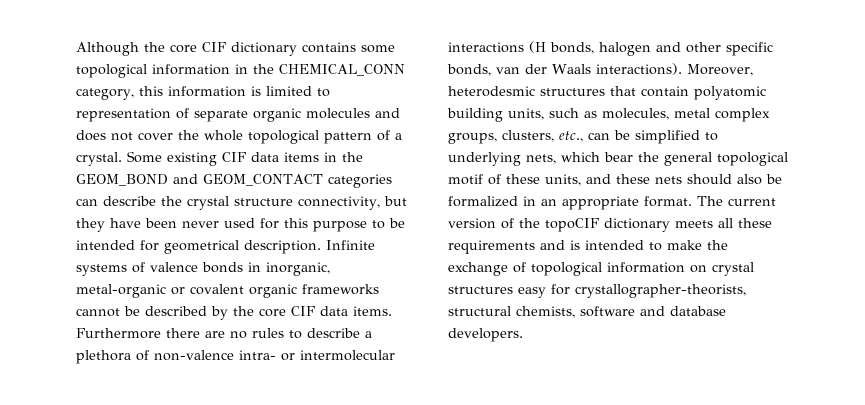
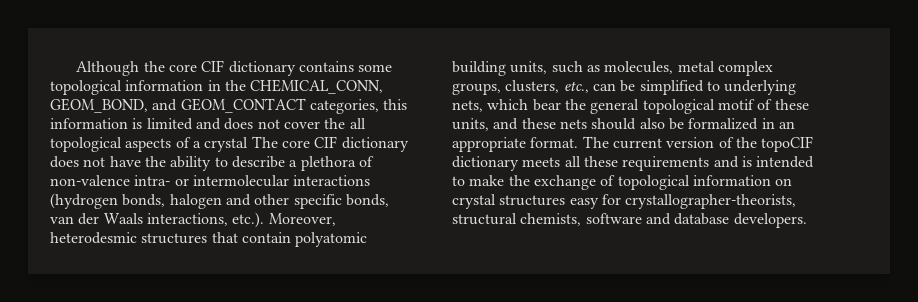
- Although the core CIF dictionary contains some topological information in the CHEMICAL_CONN category, this information is limited to representation of separate organic molecules and does not cover the whole topological pattern of a crystal. Some existing CIF data items in the GEOM_BOND and GEOM_CONTACT categories can describe the crystal structure connectivity, but they have been never used for this purpose to be intended for geometrical description. Infinite systems of valence bonds in inorganic, metal-organic or covalent organic frameworks cannot be described by the core CIF data items. Furthermore there are no rules to describe a plethora of non-valence intra- or intermolecular interactions (H bonds, halogen and other specific bonds, van der Waals interactions). Moreover, heterodesmic structures that contain polyatomic building units, such as molecules, metal complex groups, clusters, etc., can be simplified to underlying nets, which bear the general topological motif of these units, and these nets should also be formalized in an appropriate format.
+ Although the core CIF dictionary contains some topological information in the CHEMICAL_CONN, GEOM_BOND, and GEOM_CONTACT categories, this information is limited and does not cover the all topological aspects of a crystal The core CIF dictionary does not have the ability to describe a plethora of non-valence intra- or intermolecular interactions (hydrogen bonds, halogen and other specific bonds, van der Waals interactions, etc.). Moreover, heterodesmic structures that contain polyatomic building units, such as molecules, metal complex groups, clusters, etc., can be simplified to underlying nets, which bear the general topological motif of these units, and these nets should also be formalized in an appropriate format.

